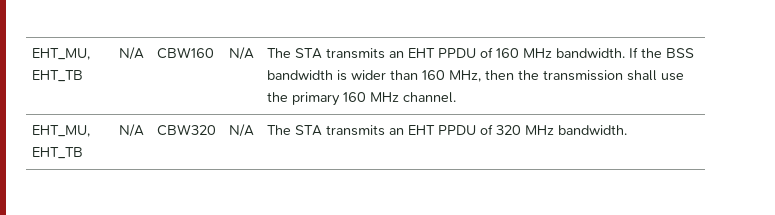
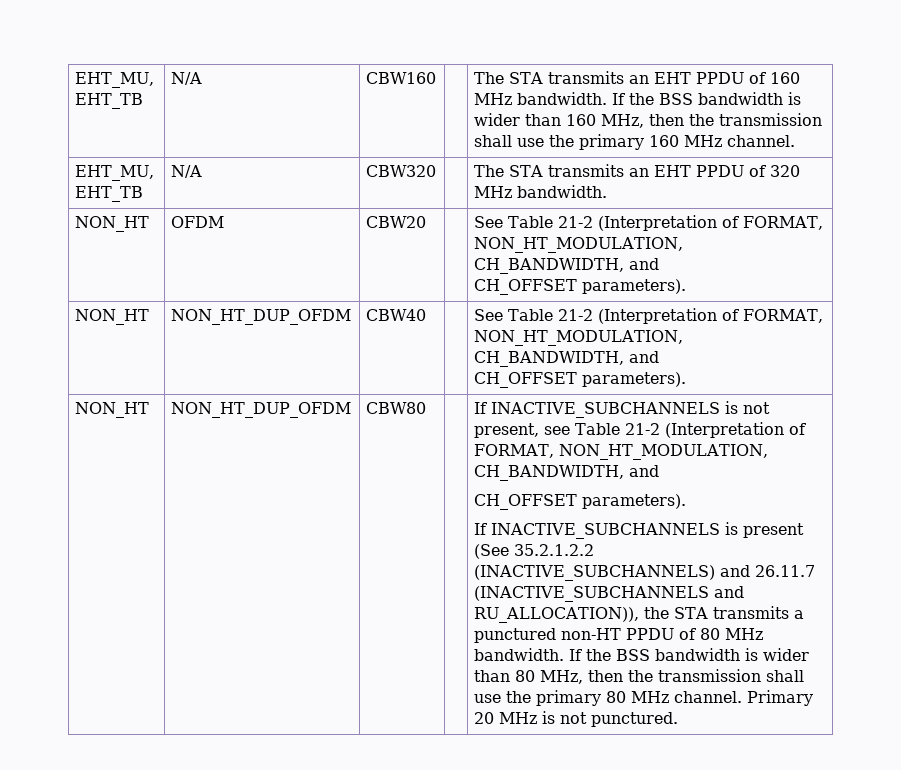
- EHT_MU, EHT_TB | N/A | CBW160 | N/A | The STA transmits an EHT PPDU of 160 MHz bandwidth. If the BSS bandwidth is wider than 160 MHz, then the transmission shall use the primary 160 MHz channel.
+ EHT_MU, EHT_TB | N/A | CBW160 | | The STA transmits an EHT PPDU of 160 MHz bandwidth. If the BSS bandwidth is wider than 160 MHz, then the transmission shall use the primary 160 MHz channel.
- EHT_MU, EHT_TB | N/A | CBW320 | N/A | The STA transmits an EHT PPDU of 320 MHz bandwidth.
+ EHT_MU, EHT_TB | N/A | CBW320 | | The STA transmits an EHT PPDU of 320 MHz bandwidth.
+ NON_HT | OFDM | CBW20 | | See Table 21-2 (Interpretation of FORMAT, NON_HT_MODULATION, CH_BANDWIDTH, and
+ CH_OFFSET parameters).
+ NON_HT | NON_HT_DUP_OFDM | CBW40 | | See Table 21-2 (Interpretation of FORMAT, NON_HT_MODULATION, CH_BANDWIDTH, and
+ CH_OFFSET parameters).
+ NON_HT | NON_HT_DUP_OFDM | CBW80 | | If INACTIVE_SUBCHANNELS is not present, see Table 21-2 (Interpretation of FORMAT, NON_HT_MODULATION, CH_BANDWIDTH, and
+ CH_OFFSET parameters).
+ If INACTIVE_SUBCHANNELS is present (See 35.2.1.2.2 (INACTIVE_SUBCHANNELS) and 26.11.7 (INACTIVE_SUBCHANNELS and RU_ALLOCATION)), the STA transmits a punctured non-HT PPDU of 80 MHz bandwidth. If the BSS bandwidth is wider than 80 MHz, then the transmission shall use the primary 80 MHz channel. Primary 20 MHz is not punctured.

